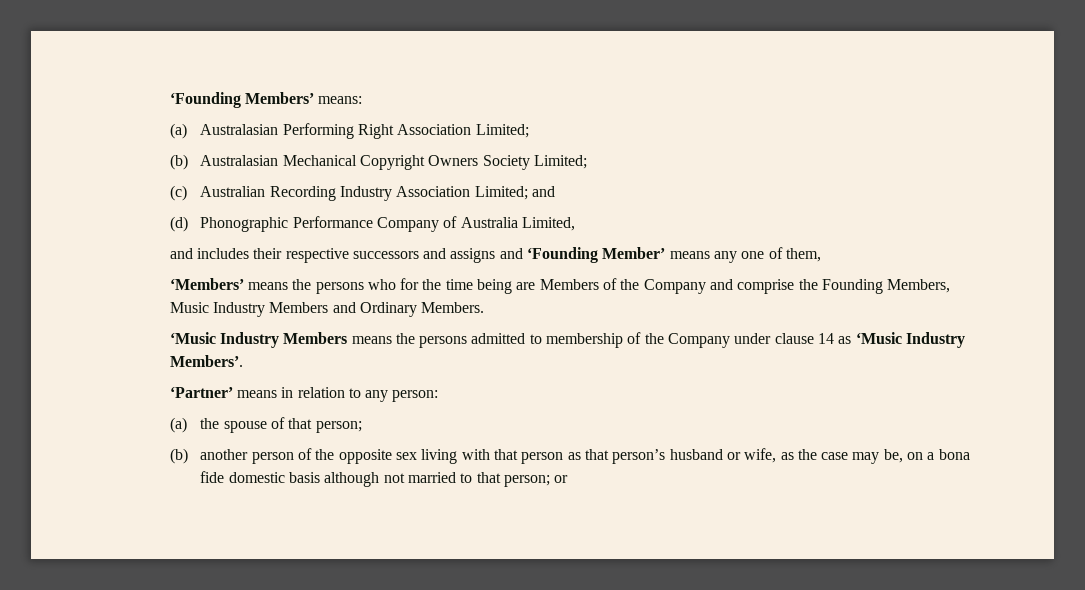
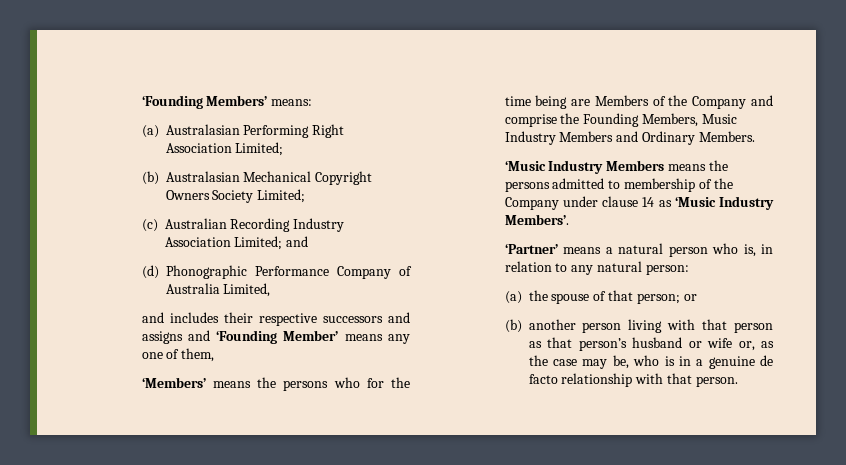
- ‘Partner’ means in relation to any person:
+ ‘Partner’ means a natural person who is, in relation to any natural person:
- (a) the spouse of that person;
+ (a) the spouse of that person; or
- (b) another person of the opposite sex living with that person as that person’s husband or wife, as the case may be, on a bona fide domestic basis although not married to that person; or
+ (b) another person living with that person as that person’s husband or wife or, as the case may be, who is in a genuine de facto relationship with that person.

